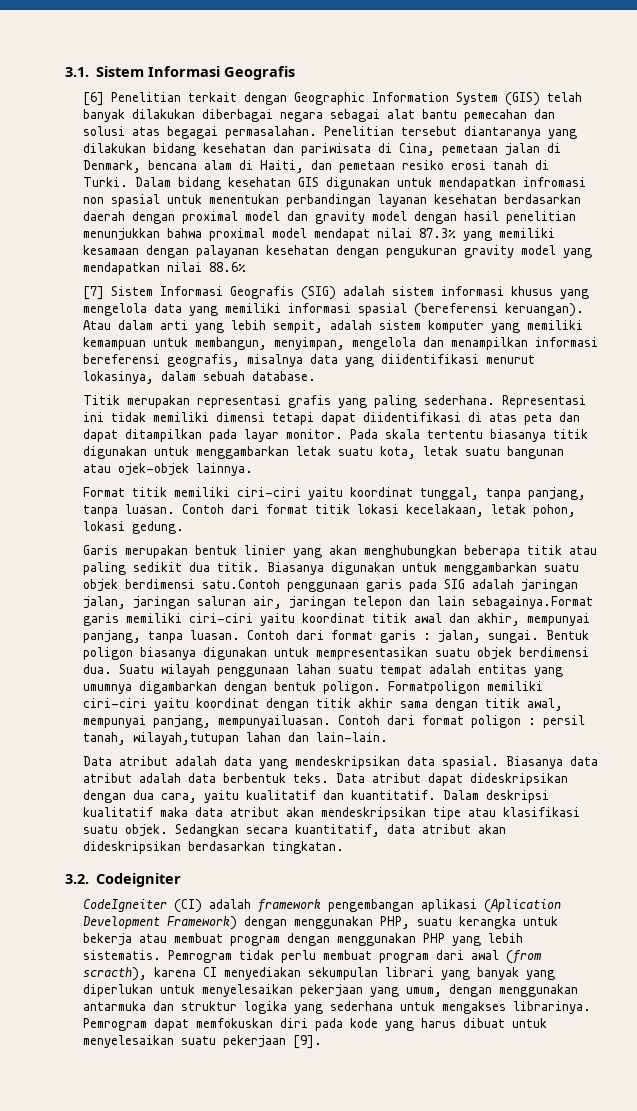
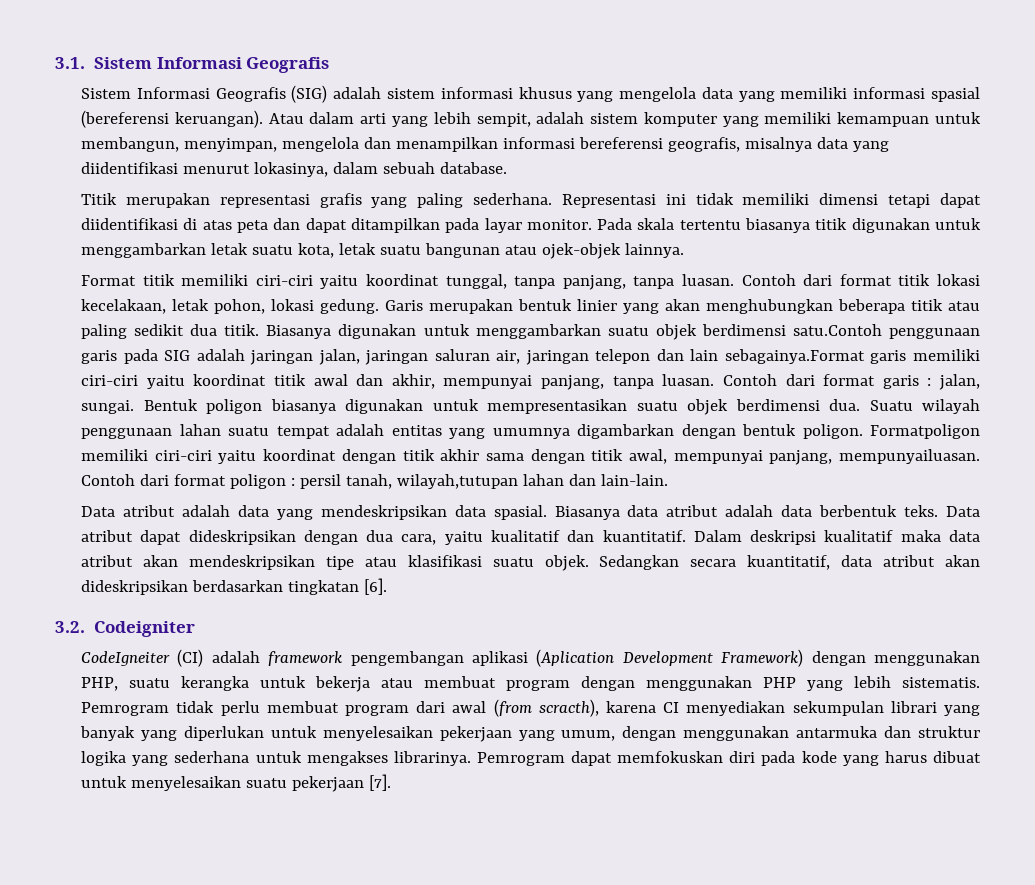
- [6] Penelitian terkait dengan Geographic Information System (GIS) telah banyak dilakukan diberbagai negara sebagai alat bantu pemecahan dan solusi atas begagai permasalahan. Penelitian tersebut diantaranya yang dilakukan bidang kesehatan dan pariwisata di Cina, pemetaan jalan di Denmark, bencana alam di Haiti, dan pemetaan resiko erosi tanah di Turki. Dalam bidang kesehatan GIS digunakan untuk mendapatkan infromasi non spasial untuk menentukan perbandingan layanan kesehatan berdasarkan daerah dengan proximal model dan gravity model dengan hasil penelitian menunjukkan bahwa proximal model mendapat nilai 87.3% yang memiliki kesamaan dengan palayanan kesehatan dengan pengukuran gravity model yang mendapatkan nilai 88.6%
- [7] Sistem Informasi Geografis (SIG) adalah sistem informasi khusus yang mengelola data yang memiliki informasi spasial (bereferensi keruangan).
+ Sistem Informasi Geografis (SIG) adalah sistem informasi khusus yang mengelola data yang memiliki informasi spasial (bereferensi keruangan).
- Contoh dari format titik lokasi kecelakaan, letak pohon, lokasi gedung.
- Garis merupakan bentuk linier yang akan menghubungkan beberapa titik atau paling sedikit dua titik.
+ Contoh dari format titik lokasi kecelakaan, letak pohon, lokasi gedung. Garis merupakan bentuk linier yang akan menghubungkan beberapa titik atau paling sedikit dua titik.
- Sedangkan secara kuantitatif, data atribut akan dideskripsikan berdasarkan tingkatan.
+ Sedangkan secara kuantitatif, data atribut akan dideskripsikan berdasarkan tingkatan [6].
- Pemrogram dapat memfokuskan diri pada kode yang harus dibuat untuk menyelesaikan suatu pekerjaan [9].
+ Pemrogram dapat memfokuskan diri pada kode yang harus dibuat untuk menyelesaikan suatu pekerjaan [7].

